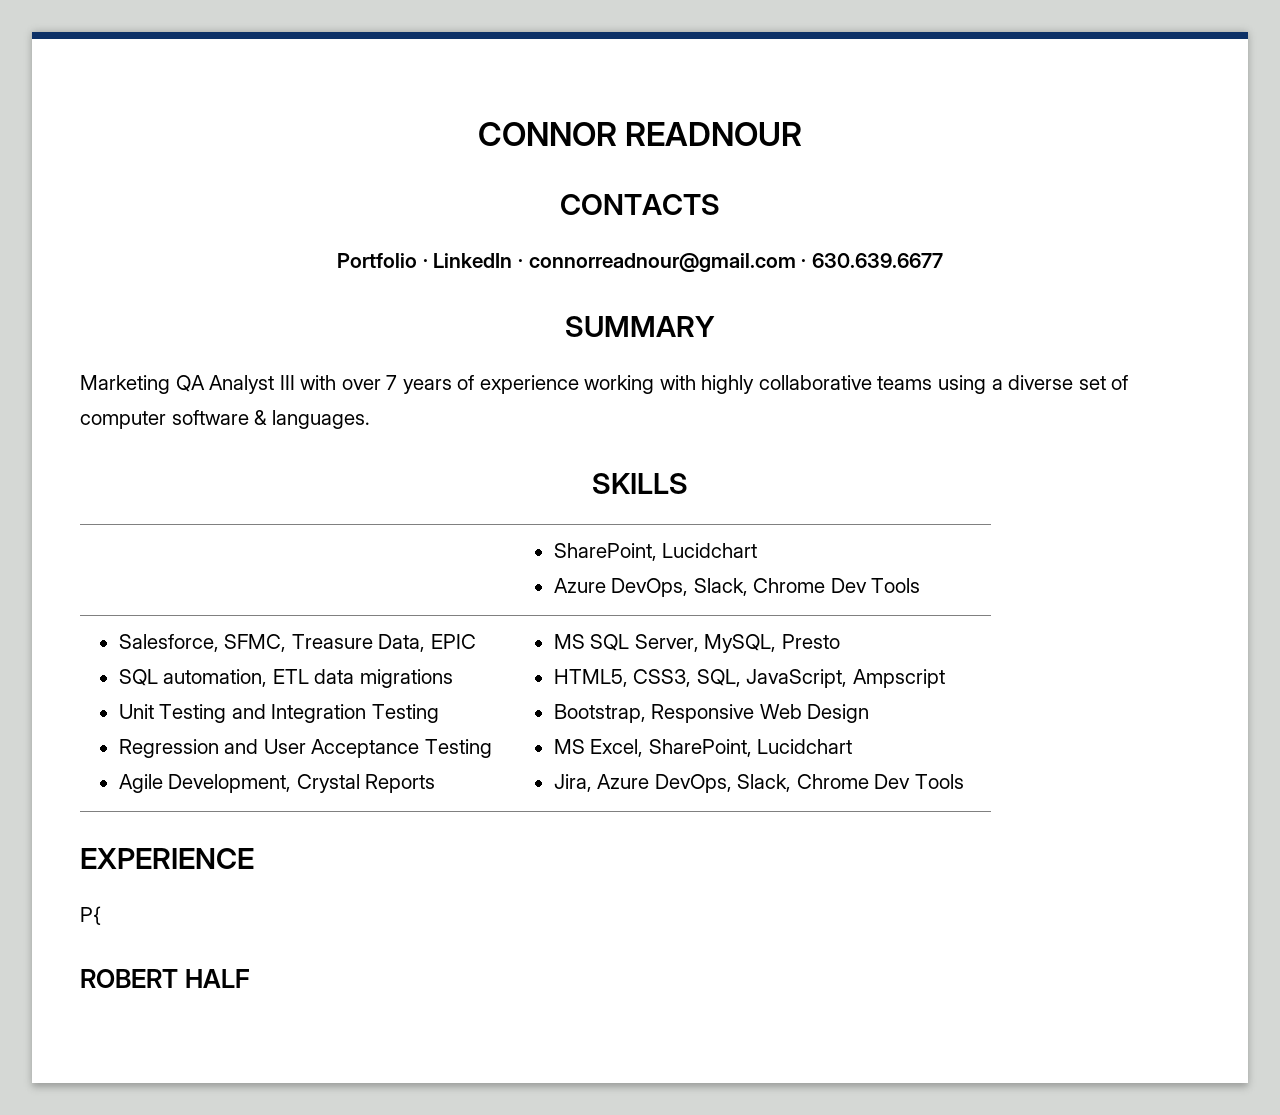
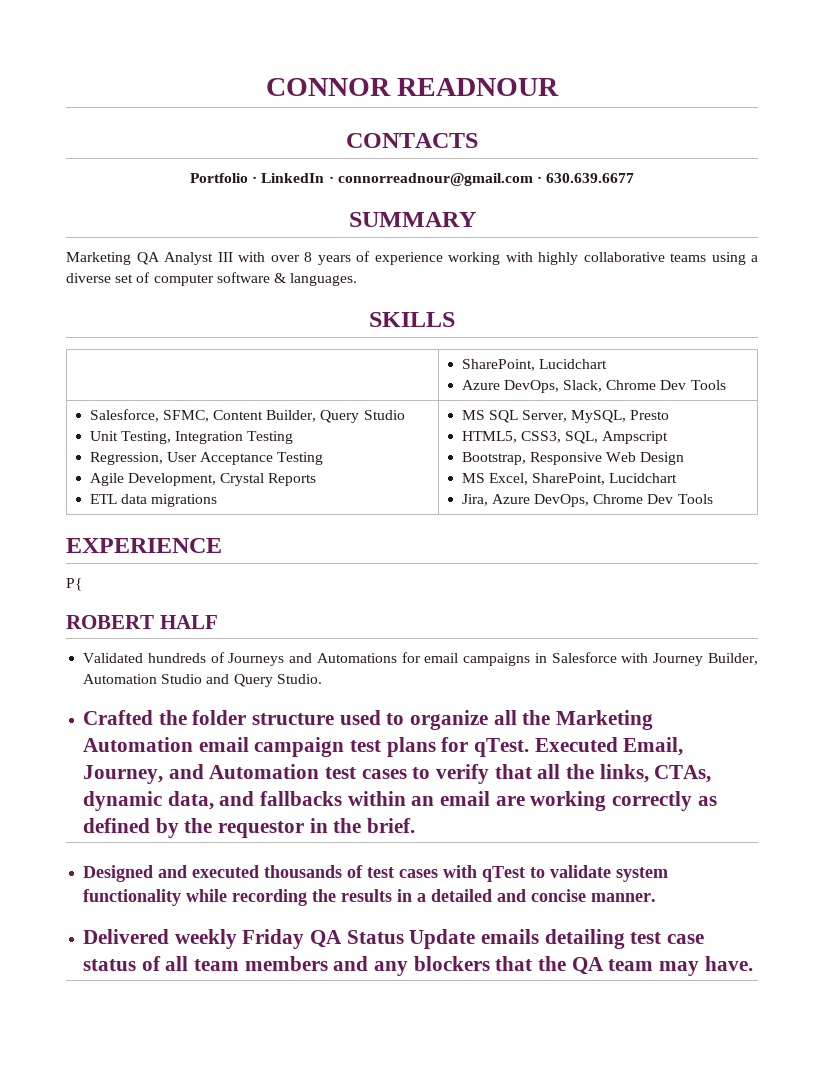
- Marketing QA Analyst III with over 7 years of experience working with highly collaborative teams using a diverse set of computer software & languages.
+ Marketing QA Analyst III with over 8 years of experience working with highly collaborative teams using a diverse set of computer software & languages.
- Salesforce, SFMC, Treasure Data, EPIC
- SQL automation, ETL data migrations
+ Salesforce, SFMC, Content Builder, Query Studio
- Unit Testing and Integration Testing
+ Unit Testing, Integration Testing
- Regression and User Acceptance Testing
+ Regression, User Acceptance Testing
+ ETL data migrations
- HTML5, CSS3, SQL, JavaScript, Ampscript
+ HTML5, CSS3, SQL, Ampscript
- Jira, Azure DevOps, Slack, Chrome Dev Tools
+ Jira, Azure DevOps, Chrome Dev Tools
+ Validated hundreds of Journeys and Automations for email campaigns in Salesforce with Journey Builder, Automation Studio and Query Studio.
+ Crafted the folder structure used to organize all the Marketing Automation email campaign test plans for qTest. Executed Email, Journey, and Automation test cases to verify that all the links, CTAs, dynamic data, and fallbacks within an email are working correctly as defined by the requestor in the brief.
+ Designed and executed thousands of test cases with qTest to validate system functionality while recording the results in a detailed and concise manner.
+ Delivered weekly Friday QA Status Update emails detailing test case status of all team members and any blockers that the QA team may have.

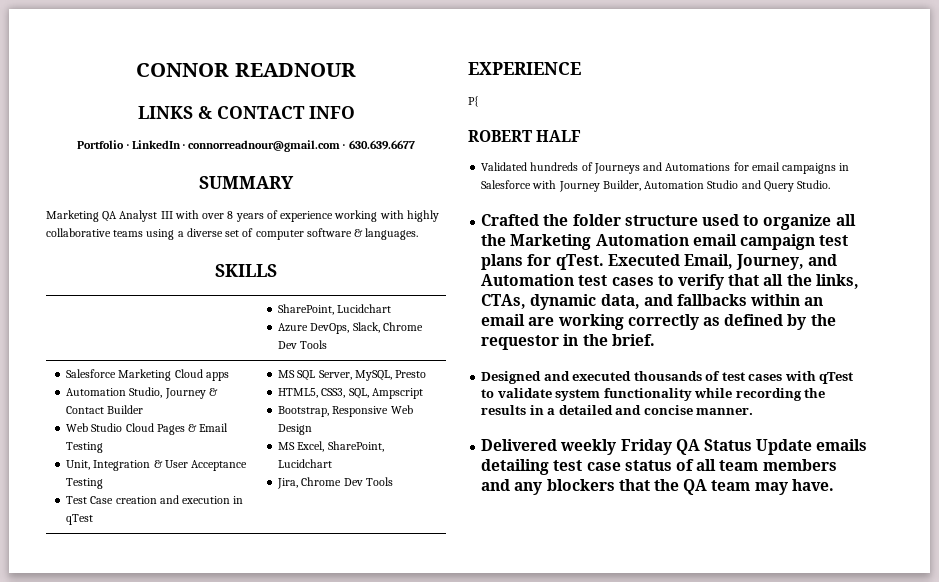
- CONTACTS
+ LINKS & CONTACT INFO
- Salesforce, SFMC, Content Builder, Query Studio
- Unit Testing, Integration Testing
- Regression, User Acceptance Testing
- Agile Development, Crystal Reports
- ETL data migrations
+ Salesforce Marketing Cloud apps
+ Automation Studio, Journey & Contact Builder
+ Web Studio Cloud Pages & Email Testing
+ Unit, Integration & User Acceptance Testing
+ Test Case creation and execution in qTest
- Jira, Azure DevOps, Chrome Dev Tools
+ Jira, Chrome Dev Tools

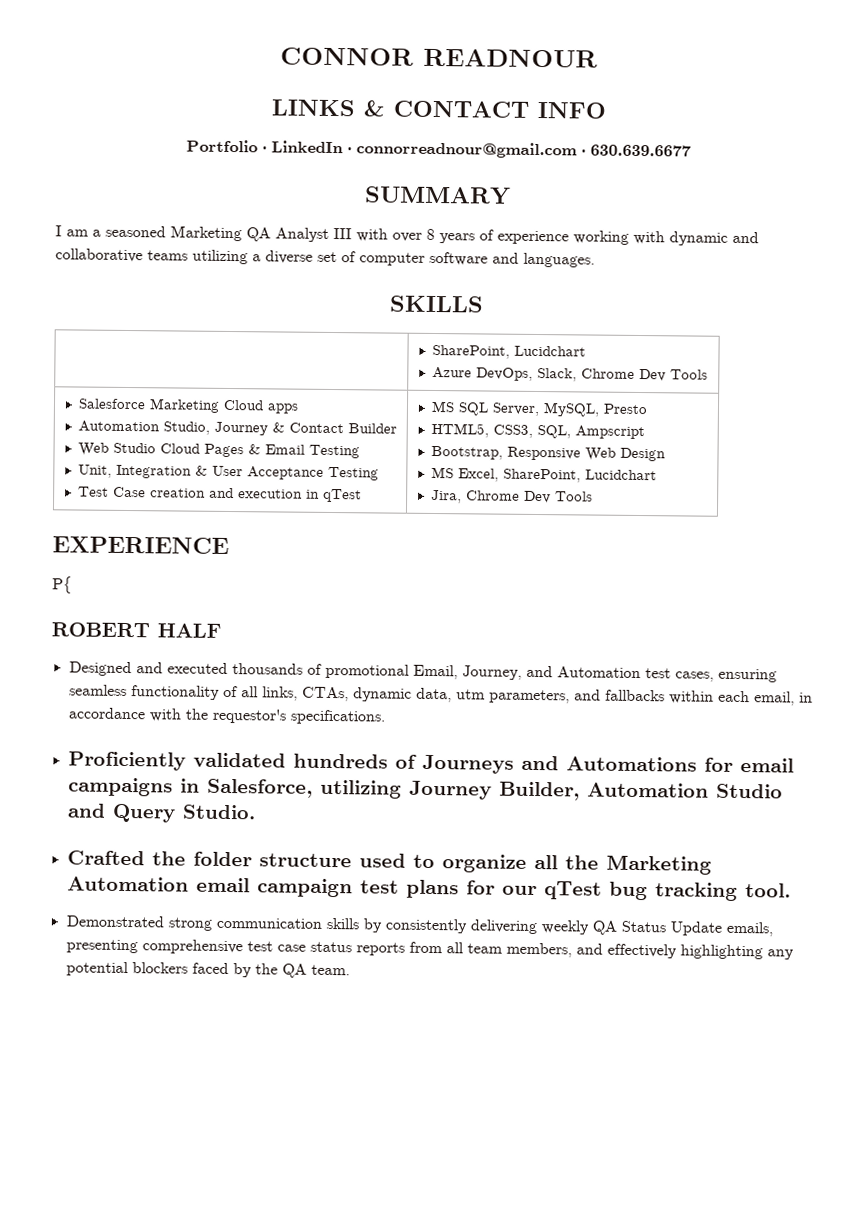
- Marketing QA Analyst III with over 8 years of experience working with highly collaborative teams using a diverse set of computer software & languages.
+ I am a seasoned Marketing QA Analyst III with over 8 years of experience working with dynamic and collaborative teams utilizing a diverse set of computer software and languages.
- Validated hundreds of Journeys and Automations for email campaigns in Salesforce with Journey Builder, Automation Studio and Query Studio.
+ Designed and executed thousands of promotional Email, Journey, and Automation test cases, ensuring seamless functionality of all links, CTAs, dynamic data, utm parameters, and fallbacks within each email, in accordance with the requestor's specifications.
+ Proficiently validated hundreds of Journeys and Automations for email campaigns in Salesforce, utilizing Journey Builder, Automation Studio and Query Studio.
- Crafted the folder structure used to organize all the Marketing Automation email campaign test plans for qTest. Executed Email, Journey, and Automation test cases to verify that all the links, CTAs, dynamic data, and fallbacks within an email are working correctly as defined by the requestor in the brief.
- Designed and executed thousands of test cases with qTest to validate system functionality while recording the results in a detailed and concise manner.
- Delivered weekly Friday QA Status Update emails detailing test case status of all team members and any blockers that the QA team may have.
+ Crafted the folder structure used to organize all the Marketing Automation email campaign test plans for our qTest bug tracking tool.
+ Demonstrated strong communication skills by consistently delivering weekly QA Status Update emails, presenting comprehensive test case status reports from all team members, and effectively highlighting any potential blockers faced by the QA team.

